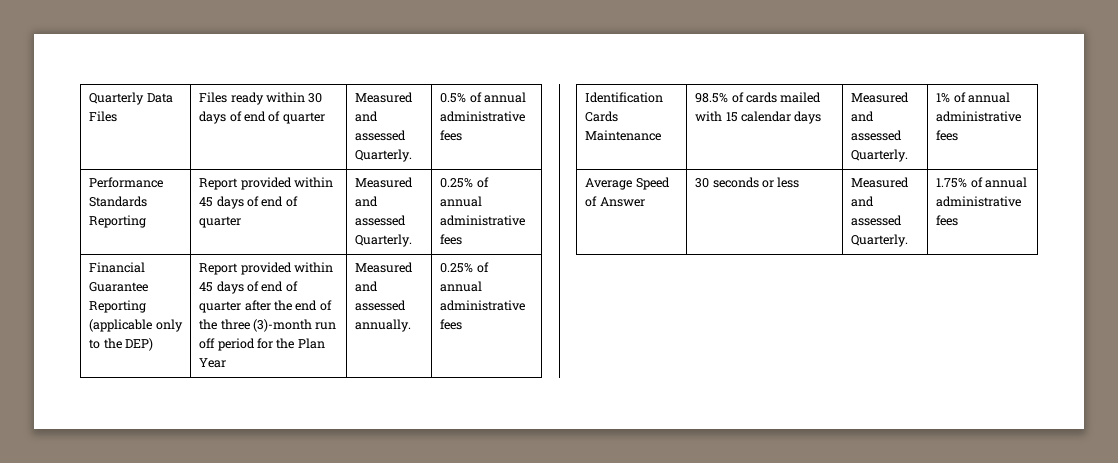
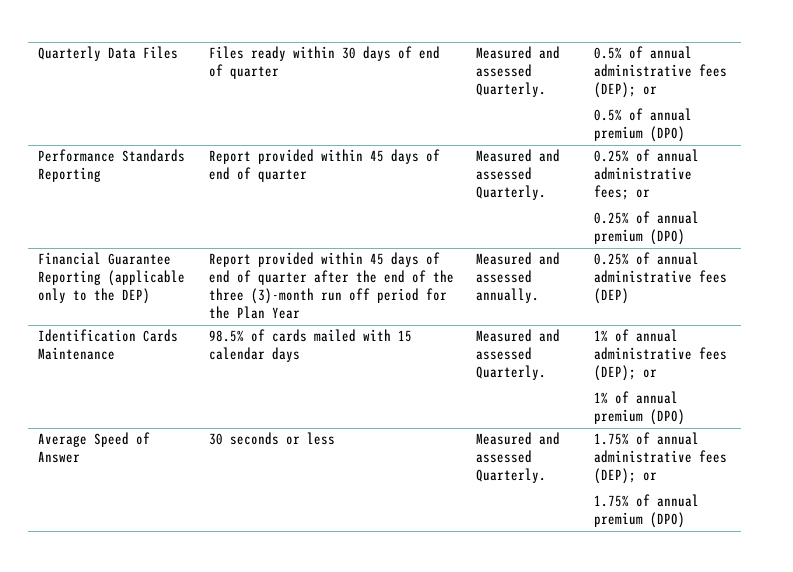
- Quarterly Data Files | Files ready within 30 days of end of quarter | Measured and assessed Quarterly. | 0.5% of annual administrative fees
+ Quarterly Data Files | Files ready within 30 days of end of quarter | Measured and assessed Quarterly. | 0.5% of annual administrative fees (DEP); or
+ 0.5% of annual premium (DPO)
- Performance Standards Reporting | Report provided within 45 days of end of quarter | Measured and assessed Quarterly. | 0.25% of annual administrative fees
+ Performance Standards Reporting | Report provided within 45 days of end of quarter | Measured and assessed Quarterly. | 0.25% of annual administrative fees; or
+ 0.25% of annual premium (DPO)
- Measured and assessed annually. | 0.25% of annual administrative fees
+ Measured and assessed annually. | 0.25% of annual administrative fees (DEP)
- Identification Cards Maintenance | 98.5% of cards mailed with 15 calendar days | Measured and assessed Quarterly. | 1% of annual administrative fees
+ Identification Cards Maintenance | 98.5% of cards mailed with 15 calendar days | Measured and assessed Quarterly. | 1% of annual administrative fees (DEP); or
+ 1% of annual premium (DPO)
- Average Speed of Answer | 30 seconds or less | Measured and assessed Quarterly. | 1.75% of annual administrative fees
+ Average Speed of Answer | 30 seconds or less | Measured and assessed Quarterly. | 1.75% of annual administrative fees (DEP); or
+ 1.75% of annual premium (DPO)

